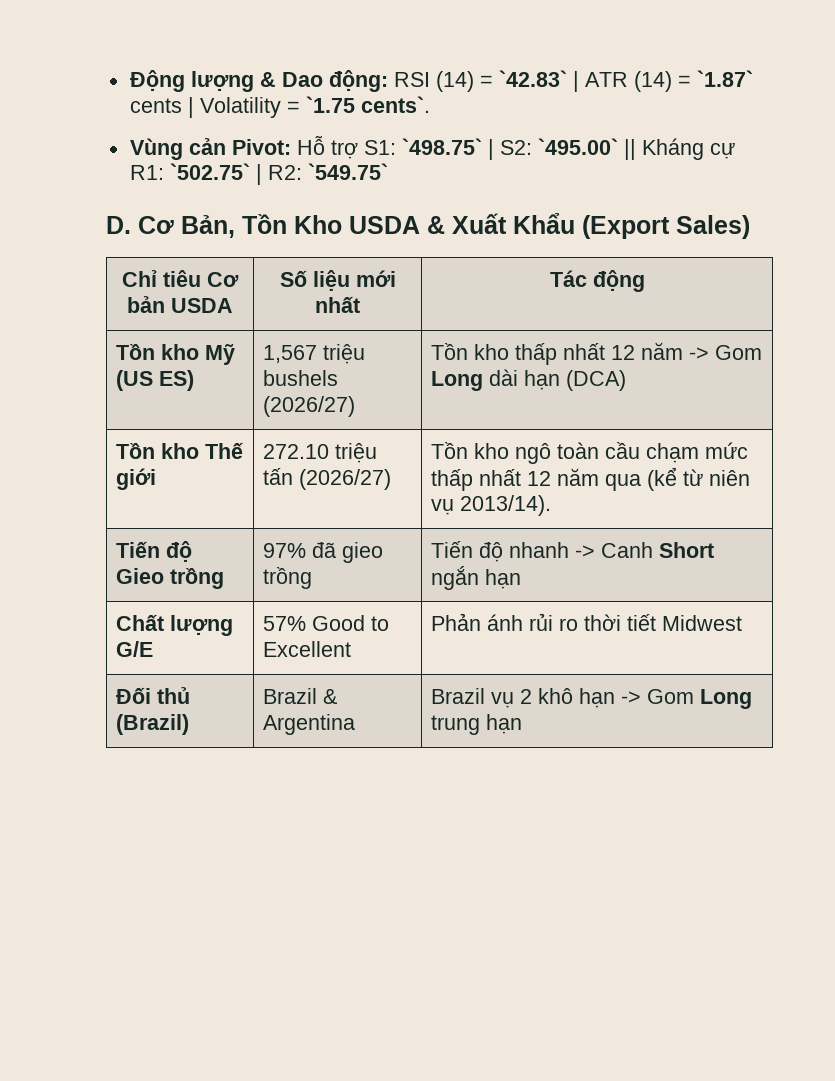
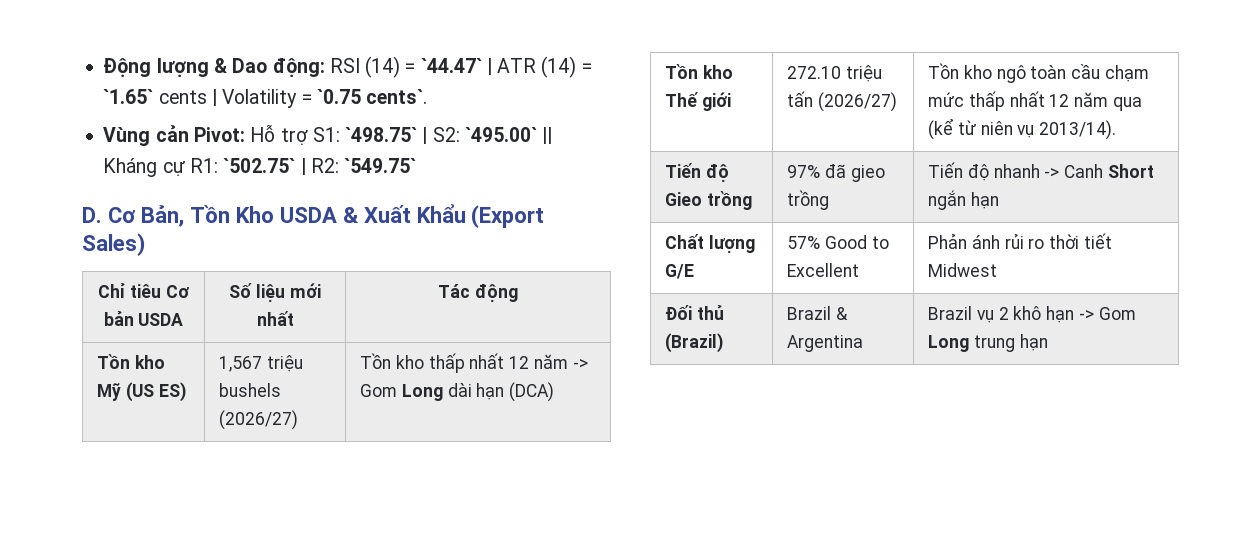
- Động lượng & Dao động: RSI (14) = `42.83` | ATR (14) = `1.87` cents | Volatility = `1.75 cents`.
+ Động lượng & Dao động: RSI (14) = `44.47` | ATR (14) = `1.65` cents | Volatility = `0.75 cents`.

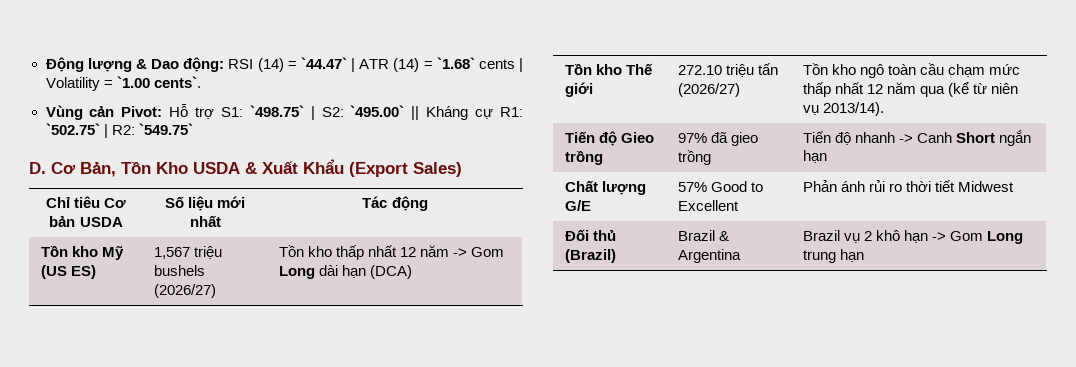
- Động lượng & Dao động: RSI (14) = `44.47` | ATR (14) = `1.65` cents | Volatility = `0.75 cents`.
+ Động lượng & Dao động: RSI (14) = `44.47` | ATR (14) = `1.68` cents | Volatility = `1.00 cents`.

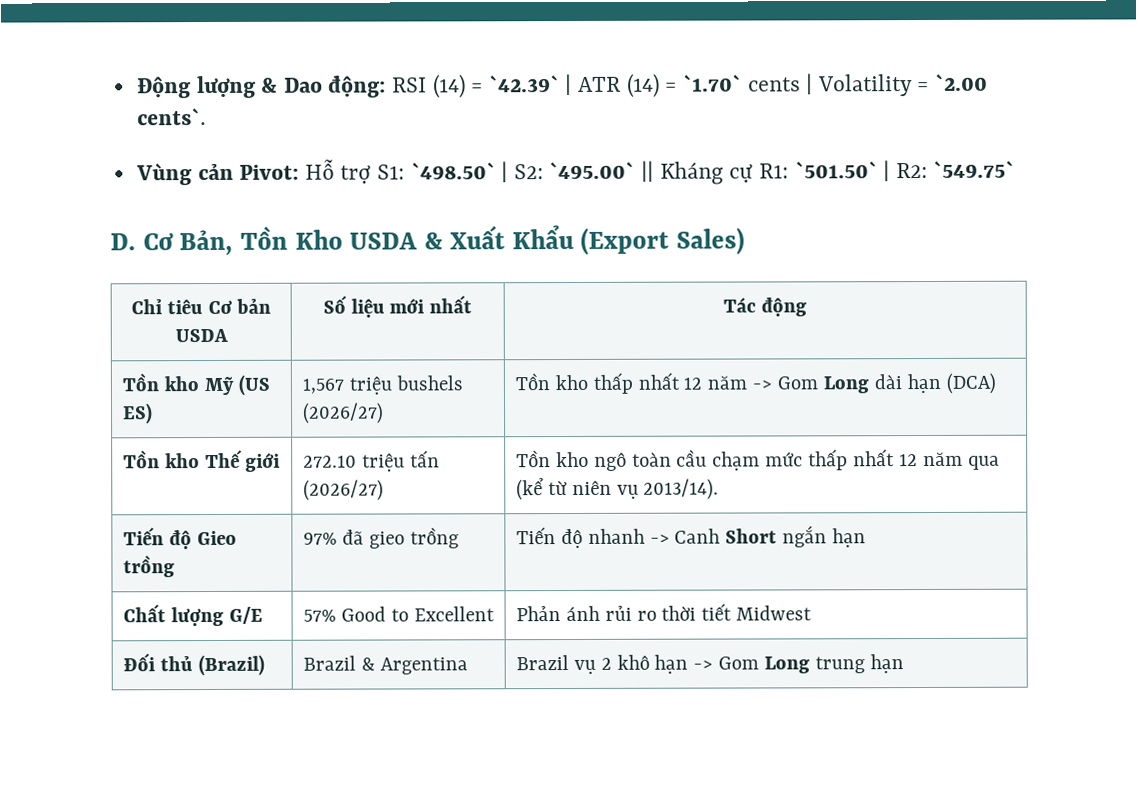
- Động lượng & Dao động: RSI (14) = `44.47` | ATR (14) = `1.68` cents | Volatility = `1.00 cents`.
+ Động lượng & Dao động: RSI (14) = `42.39` | ATR (14) = `1.70` cents | Volatility = `2.00 cents`.
- Vùng cản Pivot: Hỗ trợ S1: `498.75` | S2: `495.00` || Kháng cự R1: `502.75` | R2: `549.75`
+ Vùng cản Pivot: Hỗ trợ S1: `498.50` | S2: `495.00` || Kháng cự R1: `501.50` | R2: `549.75`

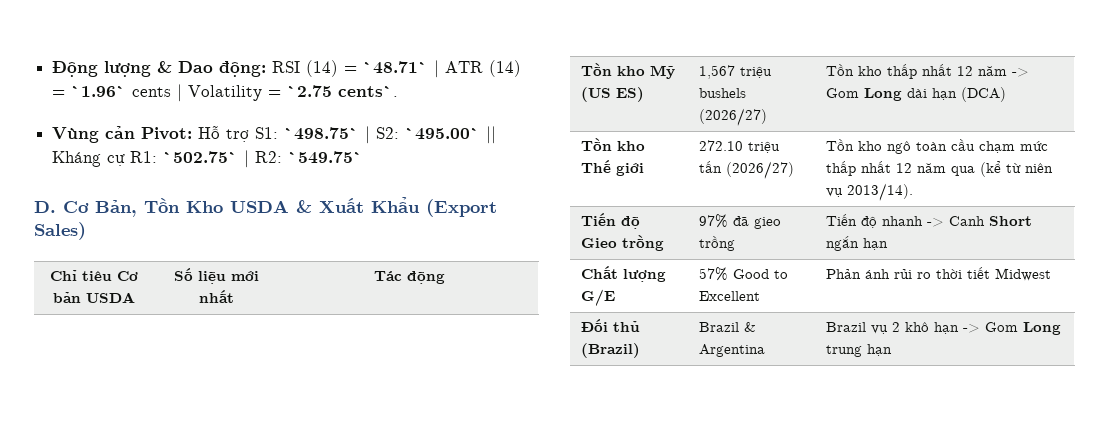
- Động lượng & Dao động: RSI (14) = `42.39` | ATR (14) = `1.70` cents | Volatility = `2.00 cents`.
+ Động lượng & Dao động: RSI (14) = `48.71` | ATR (14) = `1.96` cents | Volatility = `2.75 cents`.
- Vùng cản Pivot: Hỗ trợ S1: `498.50` | S2: `495.00` || Kháng cự R1: `501.50` | R2: `549.75`
+ Vùng cản Pivot: Hỗ trợ S1: `498.75` | S2: `495.00` || Kháng cự R1: `502.75` | R2: `549.75`

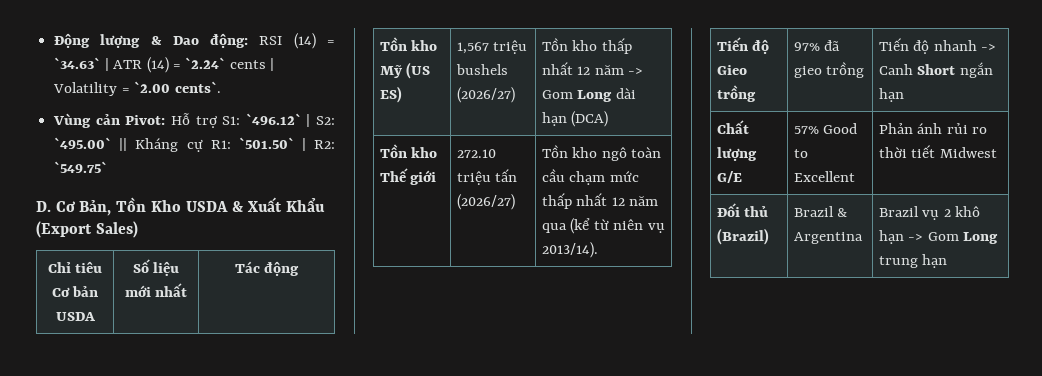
- Động lượng & Dao động: RSI (14) = `48.71` | ATR (14) = `1.96` cents | Volatility = `2.75 cents`.
+ Động lượng & Dao động: RSI (14) = `34.63` | ATR (14) = `2.24` cents | Volatility = `2.00 cents`.
- Vùng cản Pivot: Hỗ trợ S1: `498.75` | S2: `495.00` || Kháng cự R1: `502.75` | R2: `549.75`
+ Vùng cản Pivot: Hỗ trợ S1: `496.12` | S2: `495.00` || Kháng cự R1: `501.50` | R2: `549.75`

